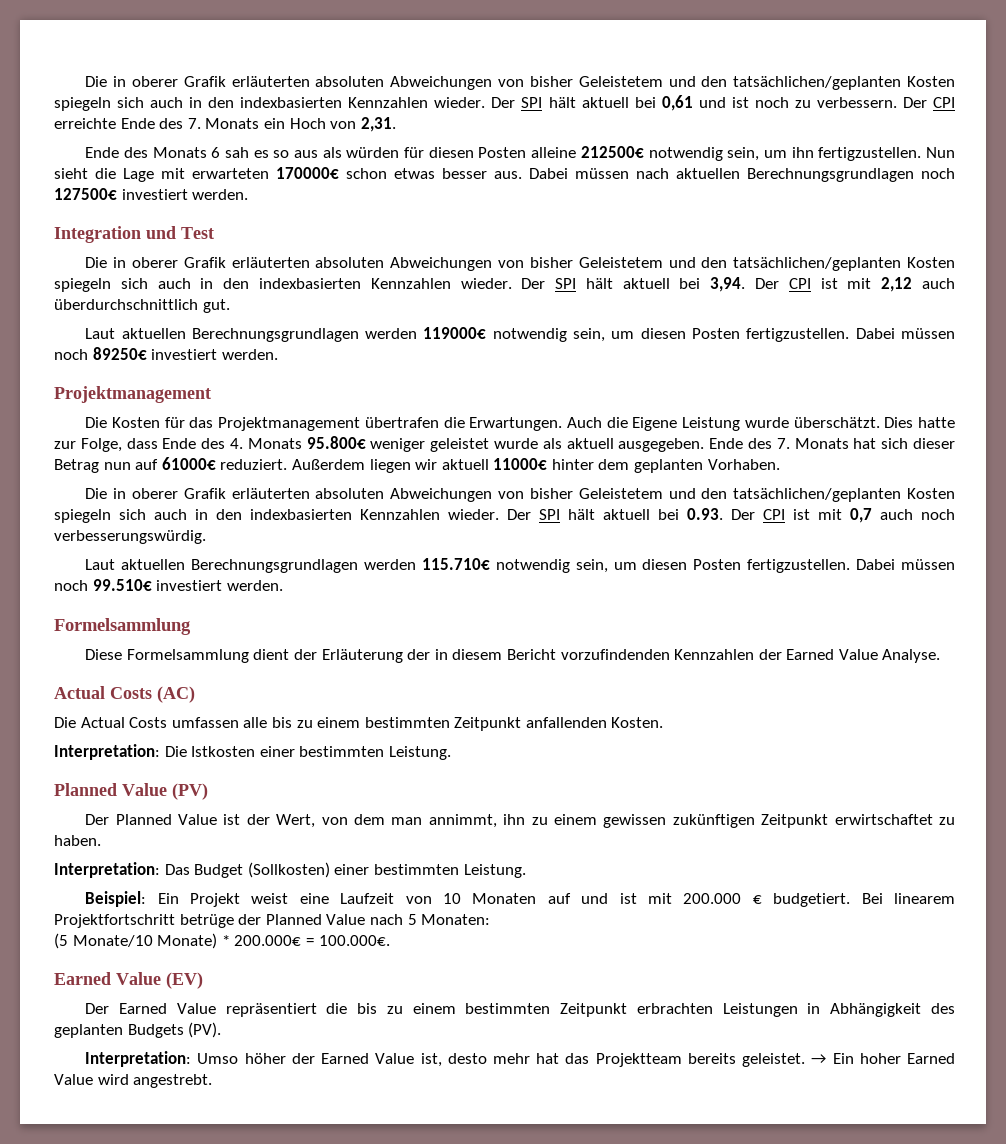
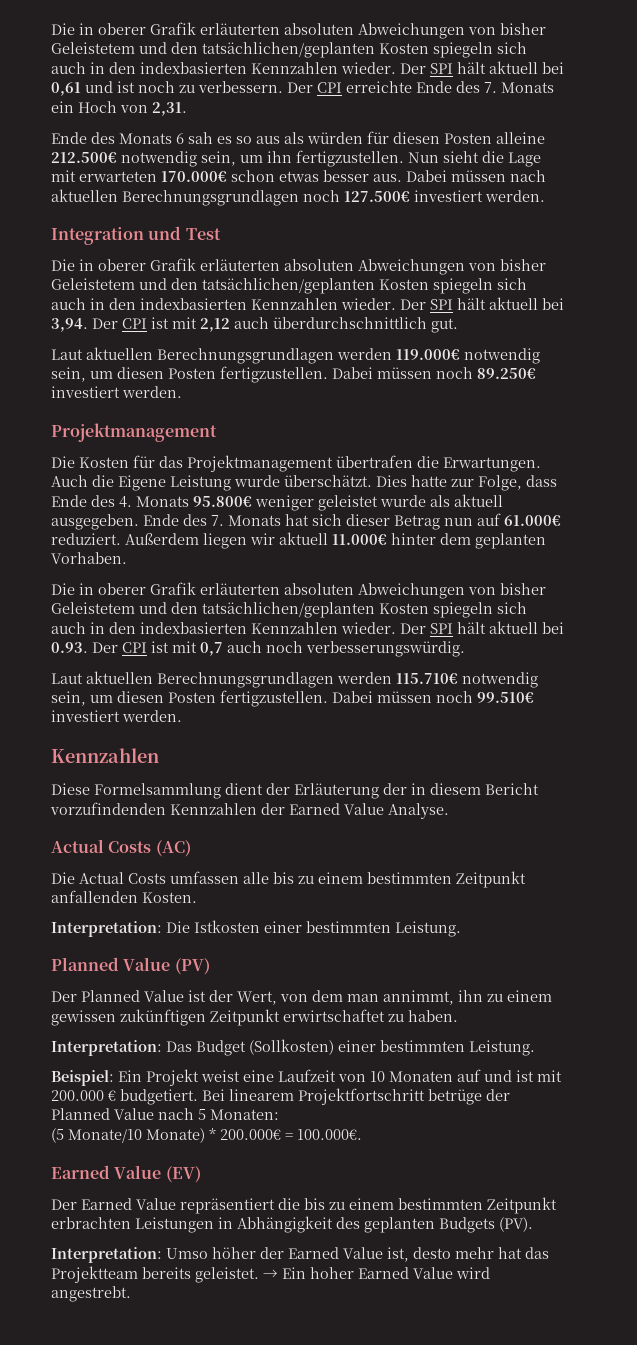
- Ende des Monats 6 sah es so aus als würden für diesen Posten alleine 212500€ notwendig sein, um ihn fertigzustellen.
+ Ende des Monats 6 sah es so aus als würden für diesen Posten alleine 212.500€ notwendig sein, um ihn fertigzustellen.
- Nun sieht die Lage mit erwarteten 170000€ schon etwas besser aus.
+ Nun sieht die Lage mit erwarteten 170.000€ schon etwas besser aus.
- Dabei müssen nach aktuellen Berechnungsgrundlagen noch 127500€ investiert werden.
+ Dabei müssen nach aktuellen Berechnungsgrundlagen noch 127.500€ investiert werden.
- Laut aktuellen Berechnungsgrundlagen werden 119000€ notwendig sein, um diesen Posten fertigzustellen. Dabei müssen noch 89250€ investiert werden.
+ Laut aktuellen Berechnungsgrundlagen werden 119.000€ notwendig sein, um diesen Posten fertigzustellen. Dabei müssen noch 89.250€ investiert werden.
- Ende des 7. Monats hat sich dieser Betrag nun auf 61000€ reduziert.
+ Ende des 7. Monats hat sich dieser Betrag nun auf 61.000€ reduziert.
- Außerdem liegen wir aktuell 11000€ hinter dem geplanten Vorhaben.
+ Außerdem liegen wir aktuell 11.000€ hinter dem geplanten Vorhaben.
  Dabei müssen noch 99.510€ investiert werden.
- Formelsammlung
+ Kennzahlen

